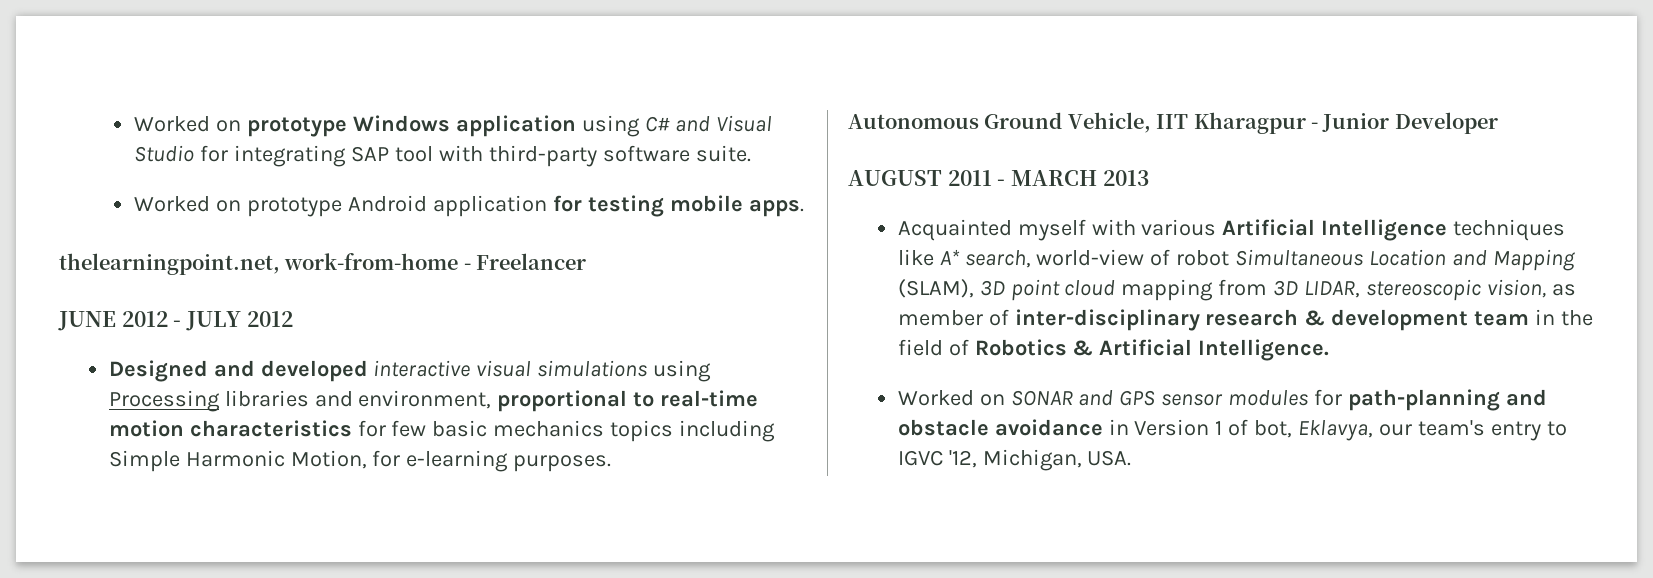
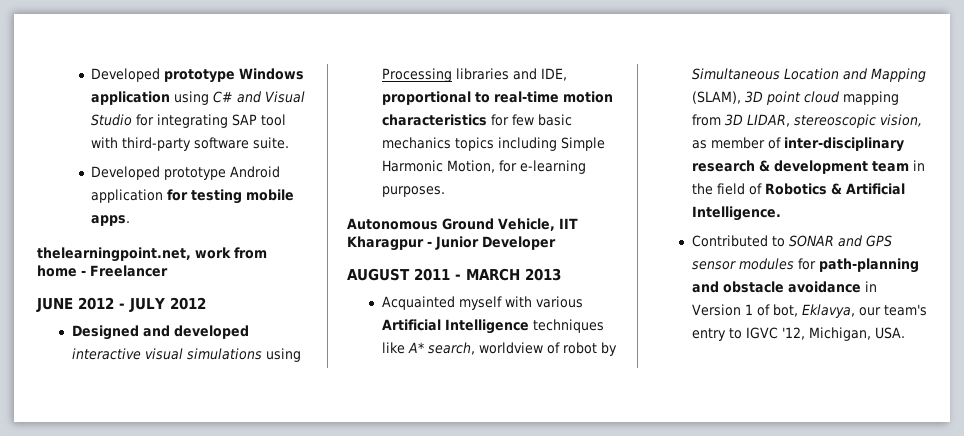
- Worked on prototype Windows application using C# and Visual Studio for integrating SAP tool with third-party software suite.
+ Developed prototype Windows application using C# and Visual Studio for integrating SAP tool with third-party software suite.
- Worked on prototype Android application for testing mobile apps.
+ Developed prototype Android application for testing mobile apps.
- thelearningpoint.net, work-from-home - Freelancer
+ thelearningpoint.net, work from home - Freelancer
- Designed and developed interactive visual simulations using Processing libraries and environment, proportional to real-time motion characteristics for few basic mechanics topics including Simple Harmonic Motion, for e-learning purposes.
+ Designed and developed interactive visual simulations using Processing libraries and IDE, proportional to real-time motion characteristics for few basic mechanics topics including Simple Harmonic Motion, for e-learning purposes.
- Acquainted myself with various Artificial Intelligence techniques like A* search, world-view of robot Simultaneous Location and Mapping (SLAM), 3D point cloud mapping from 3D LIDAR, stereoscopic vision, as member of inter-disciplinary research & development team in the field of Robotics & Artificial Intelligence.
+ Acquainted myself with various Artificial Intelligence techniques like A* search, worldview of robot by Simultaneous Location and Mapping (SLAM), 3D point cloud mapping from 3D LIDAR, stereoscopic vision, as member of inter-disciplinary research & development team in the field of Robotics & Artificial Intelligence.
- Worked on SONAR and GPS sensor modules for path-planning and obstacle avoidance in Version 1 of bot, Eklavya, our team's entry to IGVC '12, Michigan, USA.
+ Contributed to SONAR and GPS sensor modules for path-planning and obstacle avoidance in Version 1 of bot, Eklavya, our team's entry to IGVC '12, Michigan, USA.

